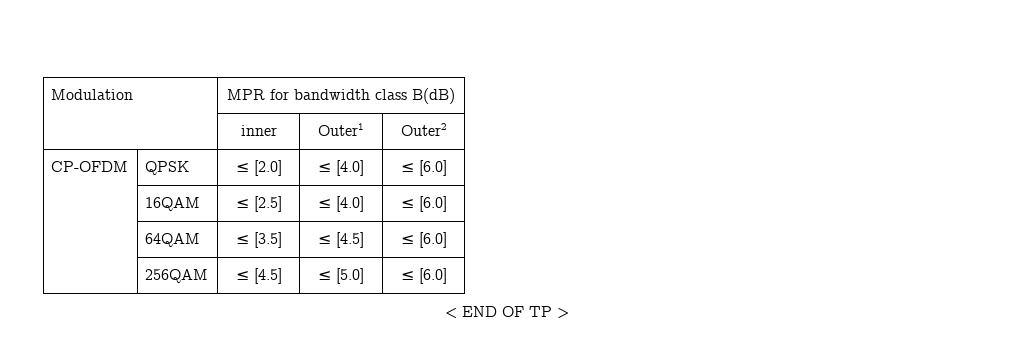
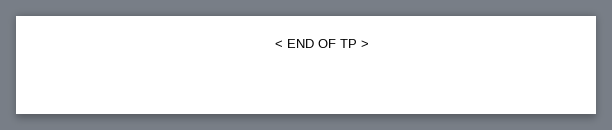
- Modulation | MPR for bandwidth class B(dB)
- | inner | Outer1 | Outer2
- CP-OFDM | QPSK | ≤ [2.0] | ≤ [4.0] | ≤ [6.0]
- | 16QAM | ≤ [2.5] | ≤ [4.0] | ≤ [6.0]
- | 64QAM | ≤ [3.5] | ≤ [4.5] | ≤ [6.0]
- | 256QAM | ≤ [4.5] | ≤ [5.0] | ≤ [6.0]

